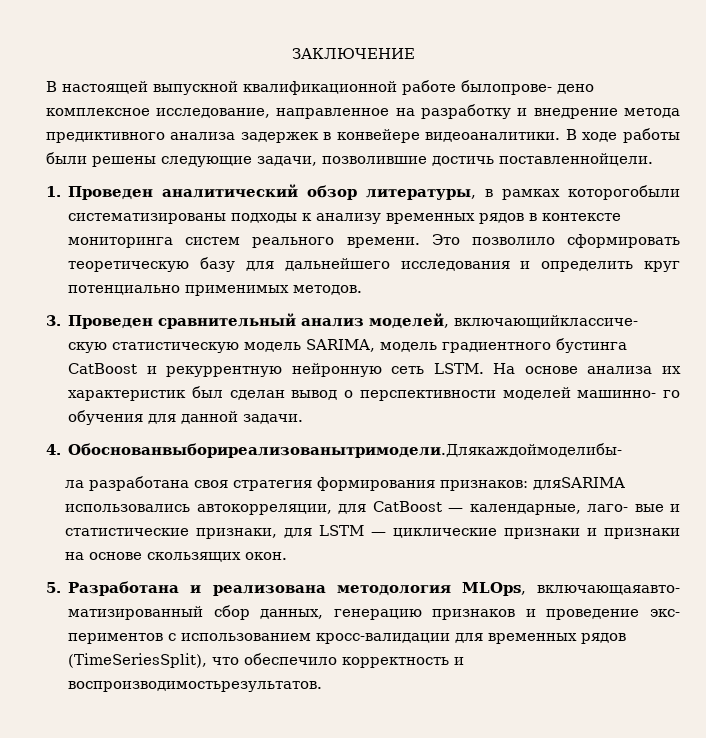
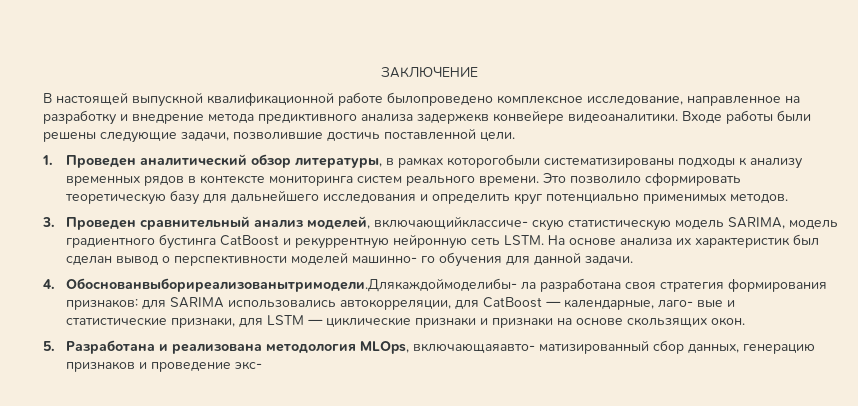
- В настоящей выпускной квалификационной работе былопрове- дено комплексное исследование, направленное на разработку и внедрение метода предиктивного анализа задержек в конвейере видеоаналитики. В ходе работы были решены следующие задачи, позволившие достичь поставленнойцели.
+ В настоящей выпускной квалификационной работе былопроведено комплексное исследование, направленное на разработку и внедрение метода предиктивного анализа задержекв конвейере видеоаналитики. Входе работы были решены следующие задачи, позволившие достичь поставленной цели.
- 4. Обоснованвыбориреализованытримодели.Длякаждоймоделибы-
- ла разработана своя стратегия формирования признаков: дляSARIMA использовались автокорреляции, для CatBoost — календарные, лаго- вые и статистические признаки, для LSTM — циклические признаки и признаки на основе скользящих окон.
+ 4. Обоснованвыбориреализованытримодели.Длякаждоймоделибы- ла разработана своя стратегия формирования признаков: для SARIMA использовались автокорреляции, для CatBoost — календарные, лаго- вые и статистические признаки, для LSTM — циклические признаки и признаки на основе скользящих окон.
- 5. Разработана и реализована методология MLOps, включающаяавто- матизированный сбор данных, генерацию признаков и проведение экс- периментов с использованием кросс-валидации для временных рядов (TimeSeriesSplit), что обеспечило корректность и воспроизводимостьрезультатов.
+ 5. Разработана и реализована методология MLOps, включающаяавто- матизированный сбор данных, генерацию признаков и проведение экс-

